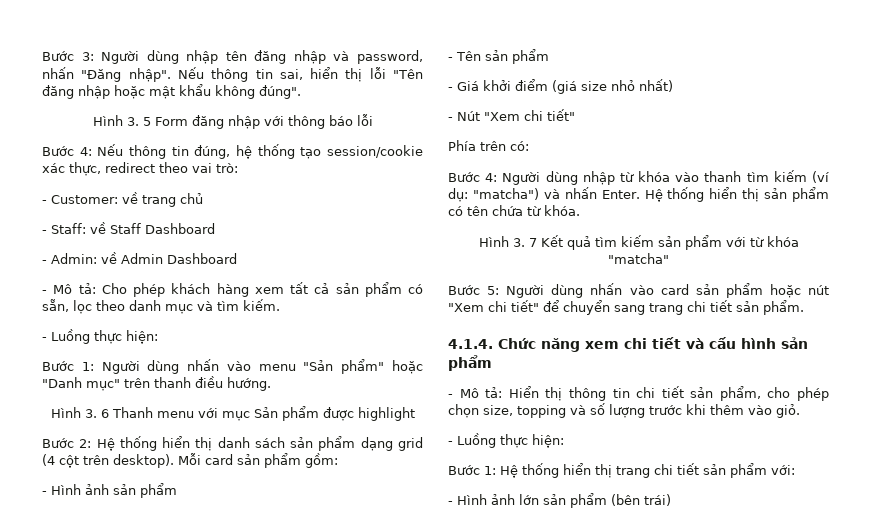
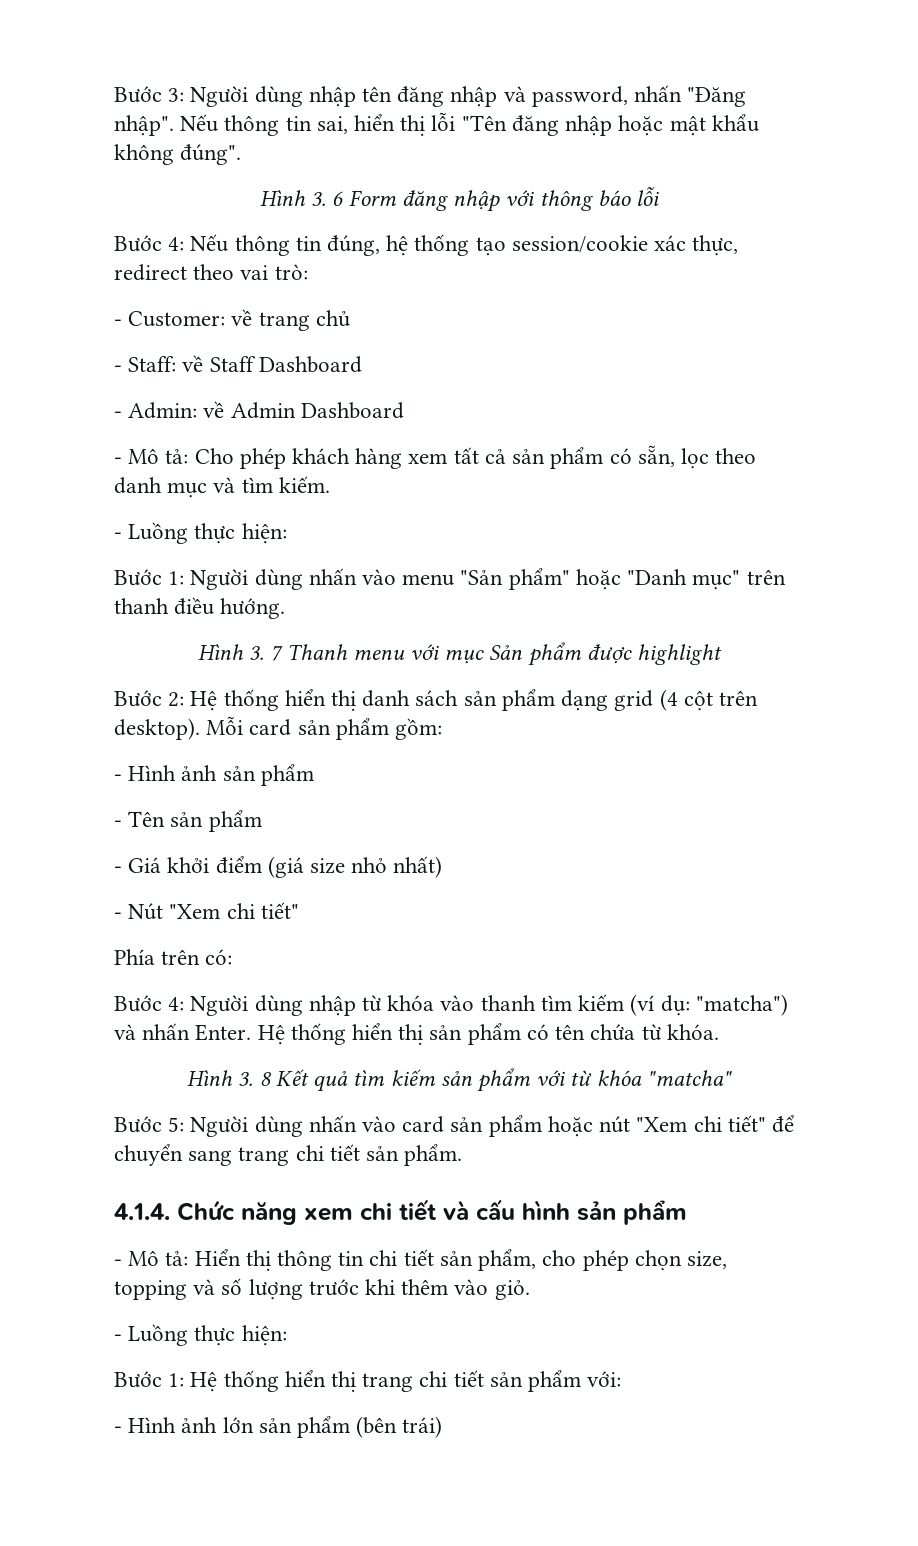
- Hình 3. 5 Form đăng nhập với thông báo lỗi
+ Hình 3. 6 Form đăng nhập với thông báo lỗi
- Hình 3. 6 Thanh menu với mục Sản phẩm được highlight
+ Hình 3. 7 Thanh menu với mục Sản phẩm được highlight
- Hình 3. 7 Kết quả tìm kiếm sản phẩm với từ khóa "matcha"
+ Hình 3. 8 Kết quả tìm kiếm sản phẩm với từ khóa "matcha"

